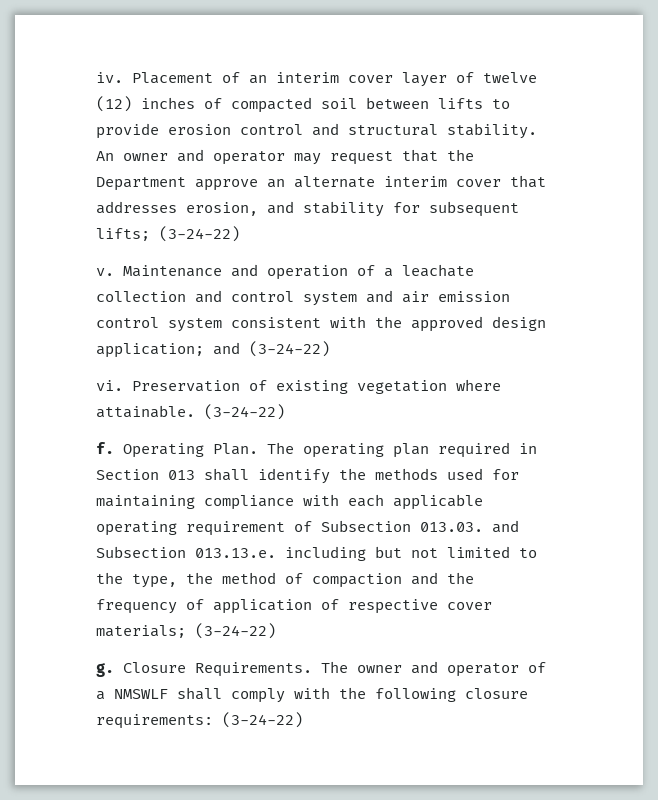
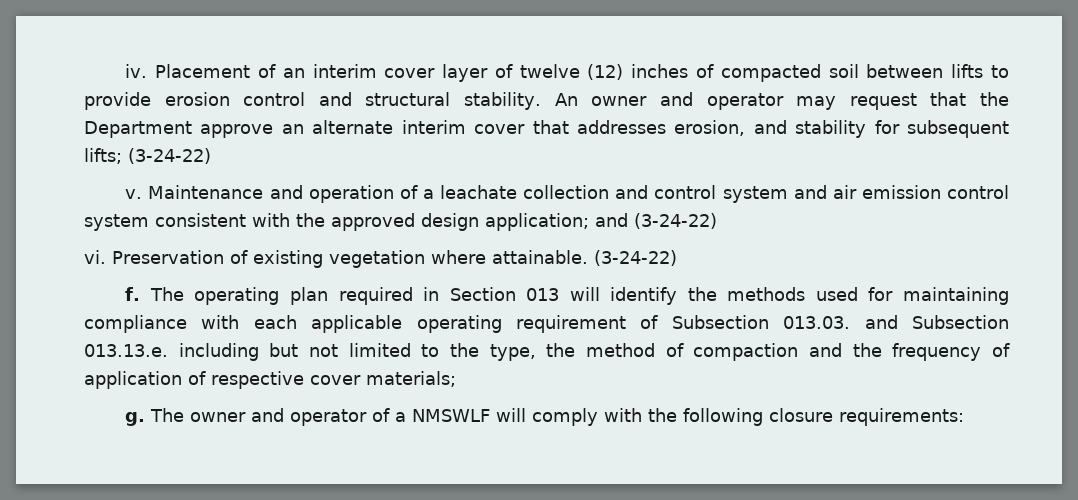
- Operating Plan.
- The operating plan required in Section 013 shall identify the methods used for maintaining compliance with each applicable operating requirement of Subsection 013.03. and Subsection 013.13.e. including but not limited to the type, the method of compaction and the frequency of application of respective cover materials; (3-24-22)
+ The operating plan required in Section 013 will identify the methods used for maintaining compliance with each applicable operating requirement of Subsection 013.03. and Subsection 013.13.e. including but not limited to the type, the method of compaction and the frequency of application of respective cover materials;
- Closure Requirements.
- The owner and operator of a NMSWLF shall comply with the following closure requirements: (3-24-22)
+ The owner and operator of a NMSWLF will comply with the following closure requirements:

